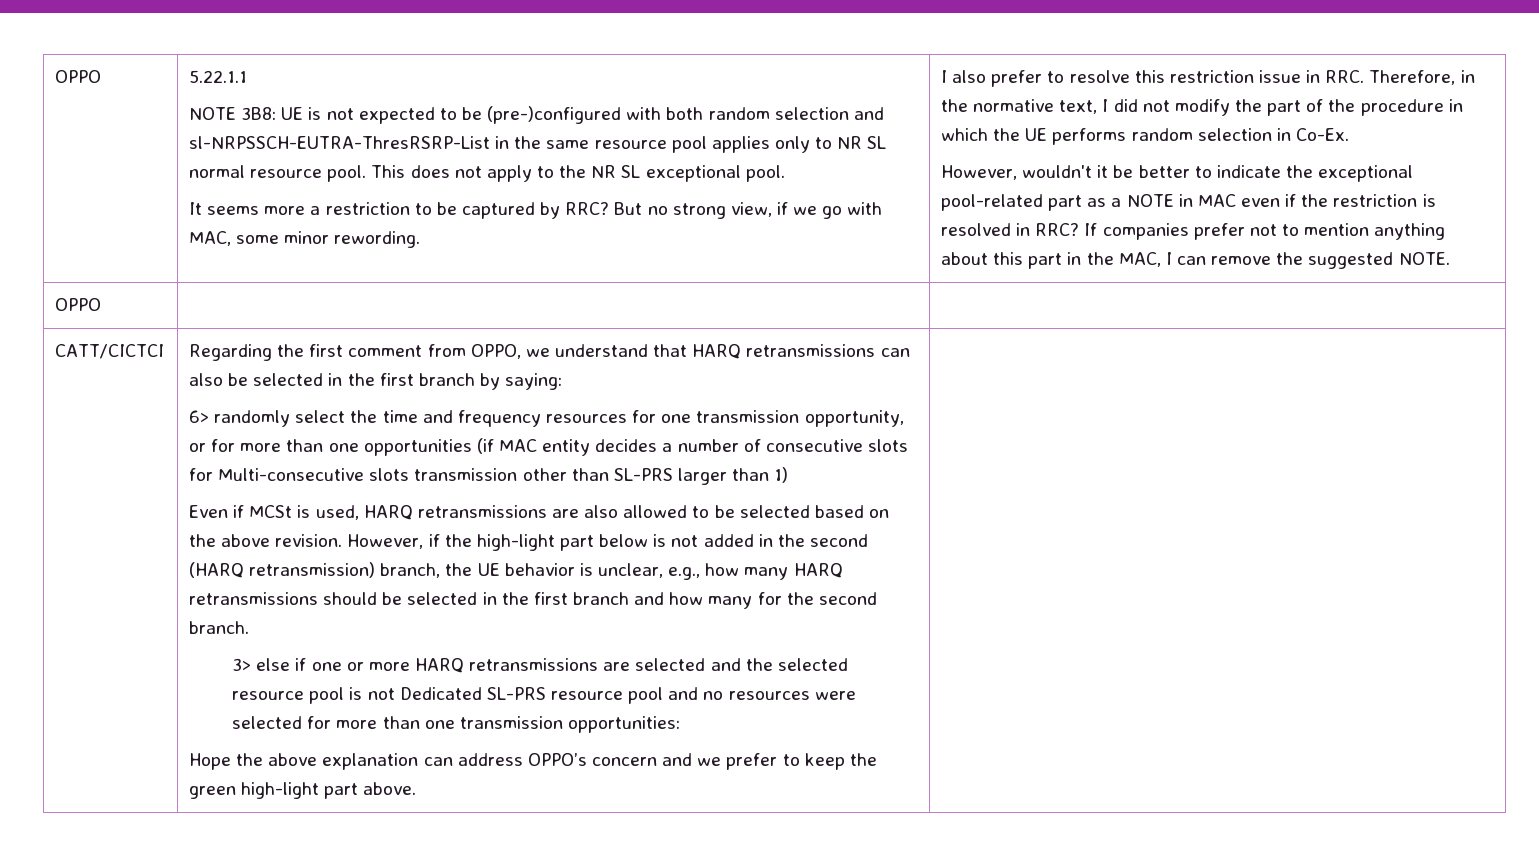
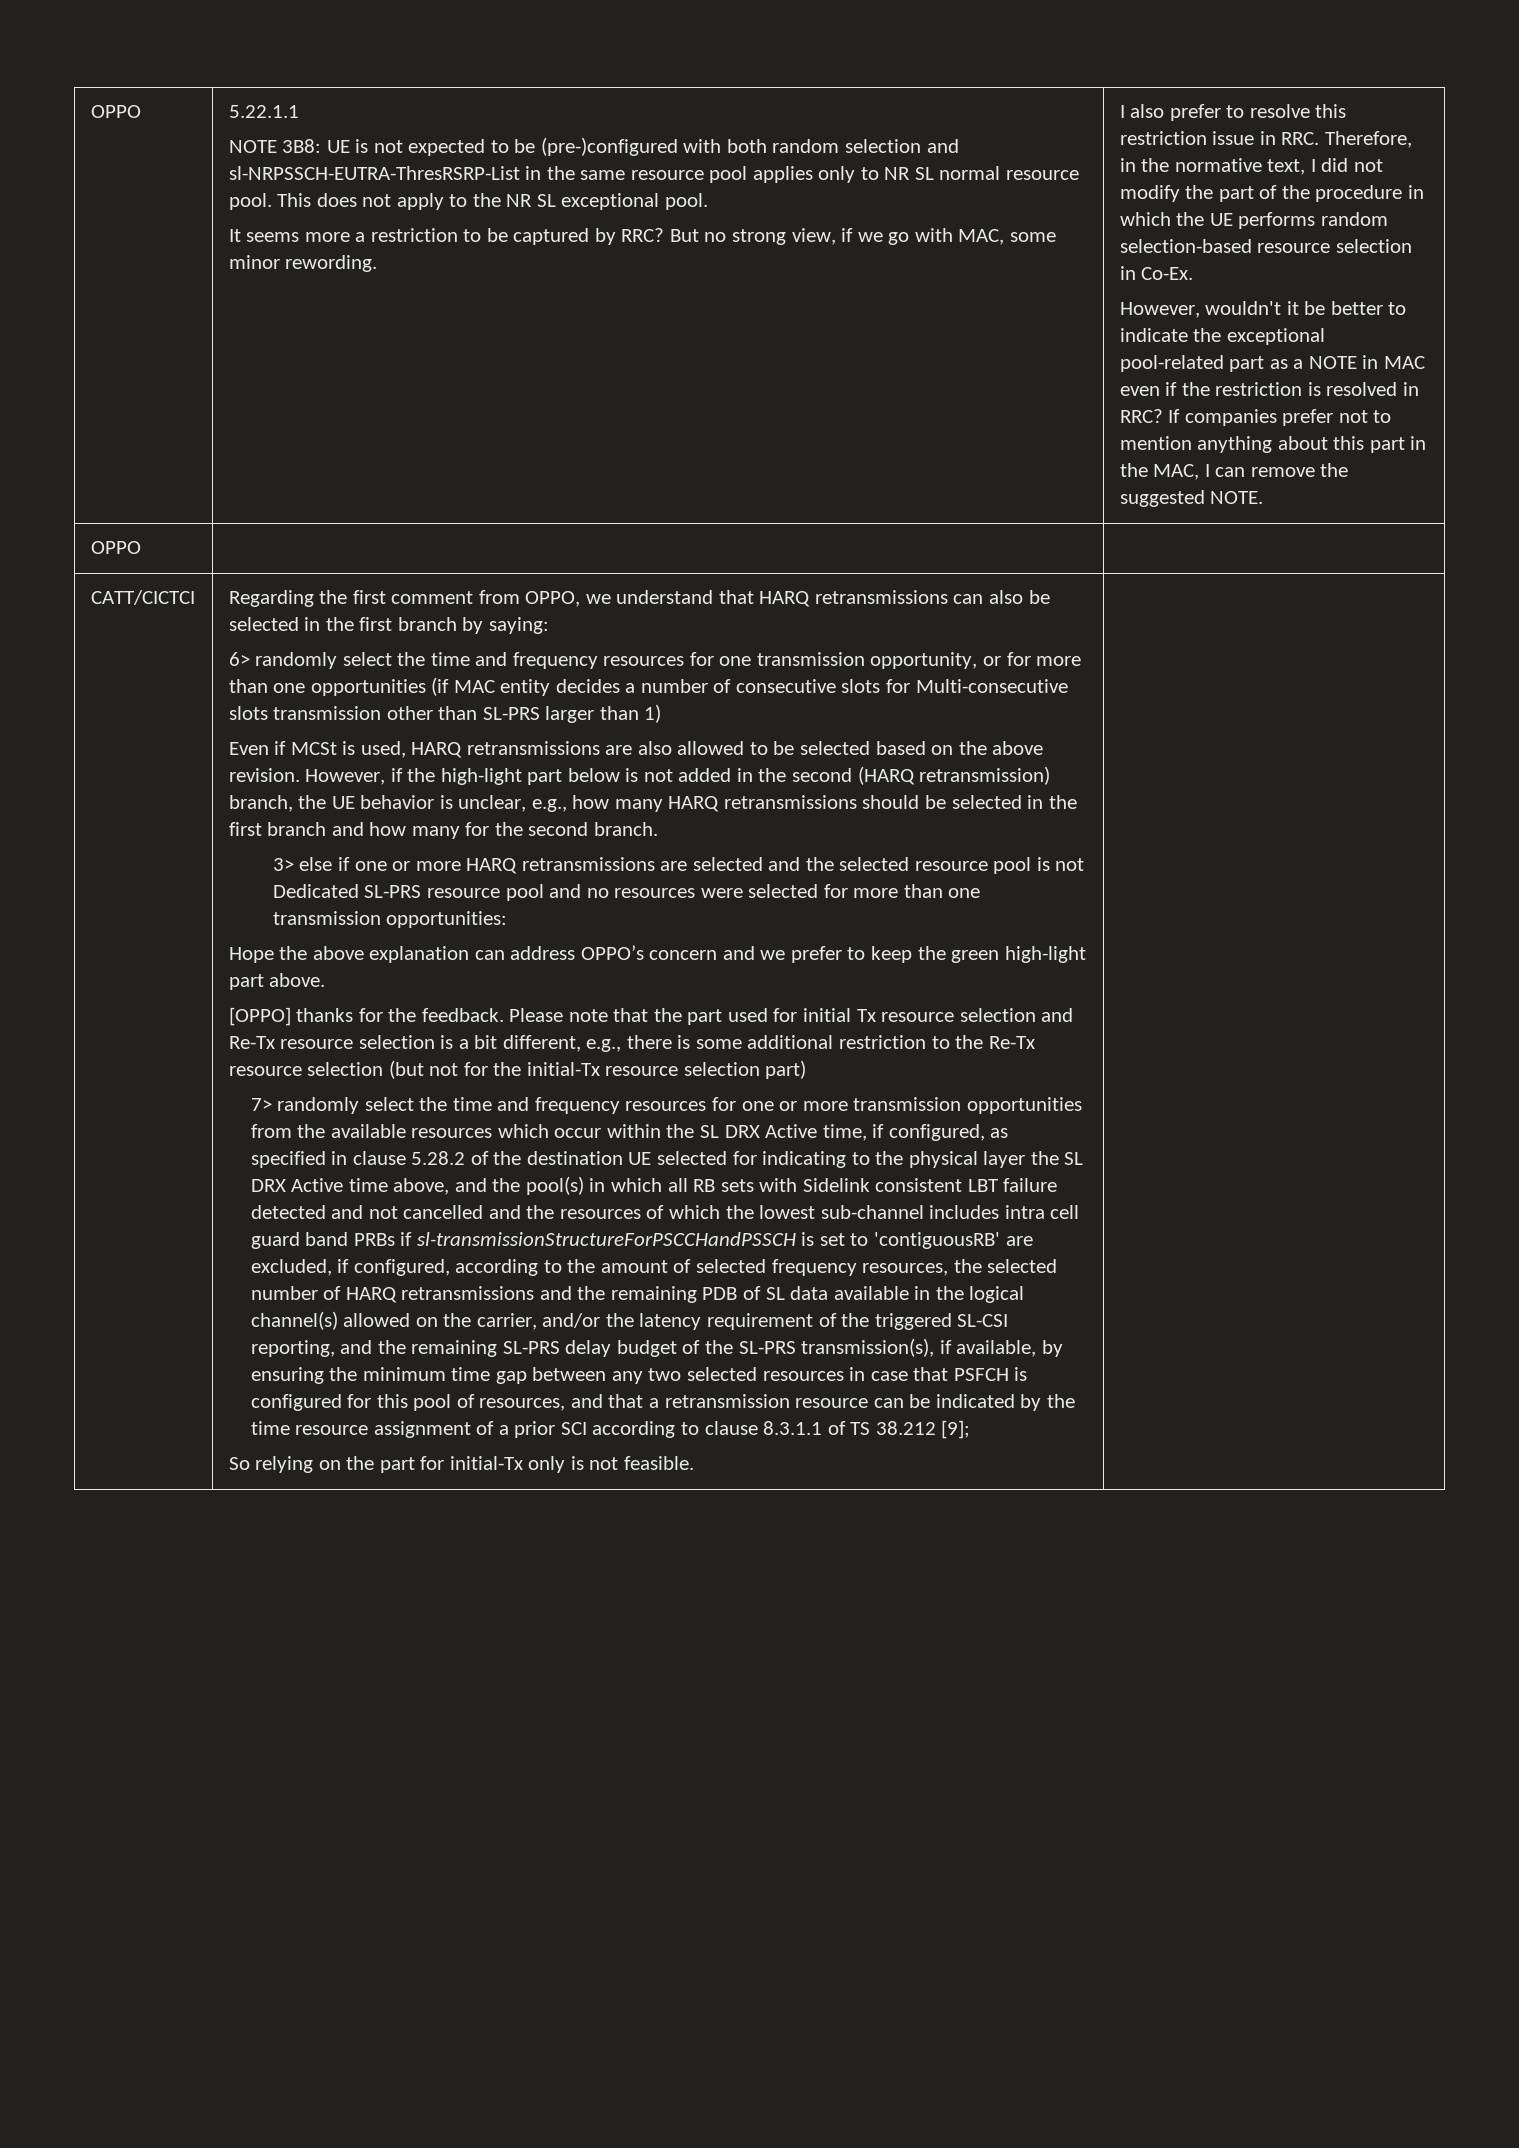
- I also prefer to resolve this restriction issue in RRC. Therefore, in the normative text, I did not modify the part of the procedure in which the UE performs random selection in Co-Ex.
+ I also prefer to resolve this restriction issue in RRC. Therefore, in the normative text, I did not modify the part of the procedure in which the UE performs random selection-based resource selection in Co-Ex.
+ [OPPO] thanks for the feedback. Please note that the part used for initial Tx resource selection and Re-Tx resource selection is a bit different, e.g., there is some additional restriction to the Re-Tx resource selection (but not for the initial-Tx resource selection part)
+ 7> randomly select the time and frequency resources for one or more transmission opportunities from the available resources which occur within the SL DRX Active time, if configured, as specified in clause 5.28.2 of the destination UE selected for indicating to the physical layer the SL DRX Active time above, and the pool(s) in which all RB sets with Sidelink consistent LBT failure detected and not cancelled and the resources of which the lowest sub-channel includes intra cell guard band PRBs if sl-transmissionStructureForPSCCHandPSSCH is set to 'contiguousRB' are excluded, if configured, according to the amount of selected frequency resources, the selected number of HARQ retransmissions and the remaining PDB of SL data available in the logical channel(s) allowed on the carrier, and/or the latency requirement of the triggered SL-CSI reporting, and the remaining SL-PRS delay budget of the SL-PRS transmission(s), if available, by ensuring the minimum time gap between any two selected resources in case that PSFCH is configured for this pool of resources, and that a retransmission resource can be indicated by the time resource assignment of a prior SCI according to clause 8.3.1.1 of TS 38.212 [9];
+ So relying on the part for initial-Tx only is not feasible.

